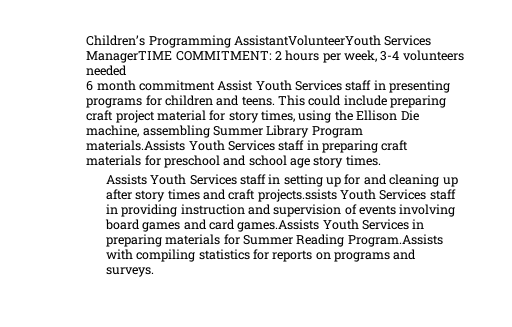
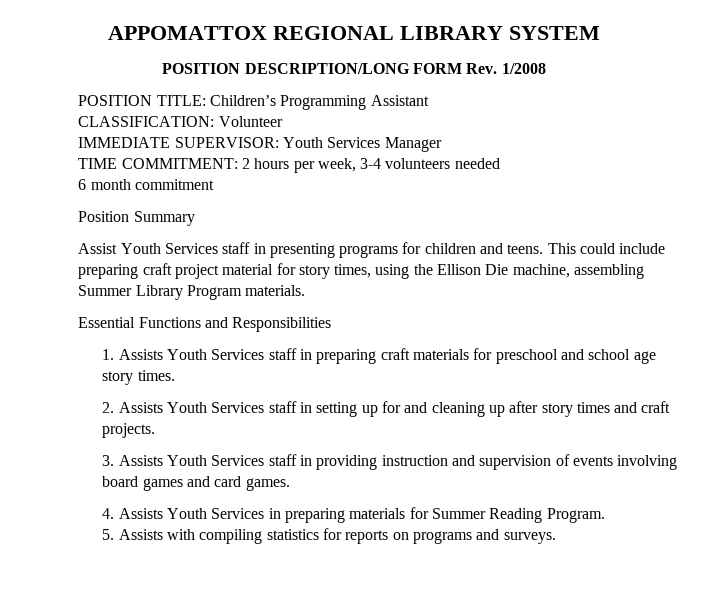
- Children’s Programming AssistantVolunteerYouth Services ManagerTIME COMMITMENT: 2 hours per week, 3-4 volunteers needed
+ APPOMATTOX REGIONAL LIBRARY SYSTEM
+ POSITION DESCRIPTION/LONG FORM Rev. 1/2008
+ POSITION TITLE: Children’s Programming Assistant
+ CLASSIFICATION: Volunteer
+ IMMEDIATE SUPERVISOR: Youth Services Manager
+ TIME COMMITMENT: 2 hours per week, 3-4 volunteers needed
- 6 month commitment Assist Youth Services staff in presenting programs for children and teens.
+ 6 month commitment
+ Position Summary
+ Assist Youth Services staff in presenting programs for children and teens.
- This could include preparing craft project material for story times, using the Ellison Die machine, assembling Summer Library Program materials.Assists Youth Services staff in preparing craft materials for preschool and school age story times.
+ This could include preparing craft project material for story times, using the Ellison Die machine, assembling Summer Library Program materials.
+ Essential Functions and Responsibilities
+ 1. Assists Youth Services staff in preparing craft materials for preschool and school age story times.
- Assists Youth Services staff in setting up for and cleaning up after story times and craft projects.ssists Youth Services staff in providing instruction and supervision of events involving board games and card games.Assists Youth Services in preparing materials for Summer Reading Program.Assists with compiling statistics for reports on programs and surveys.
+ 2. Assists Youth Services staff in setting up for and cleaning up after story times and craft projects.
+ 3. Assists Youth Services staff in providing instruction and supervision of events involving board games and card games.
+ 4. Assists Youth Services in preparing materials for Summer Reading Program.
+ 5. Assists with compiling statistics for reports on programs and surveys.

